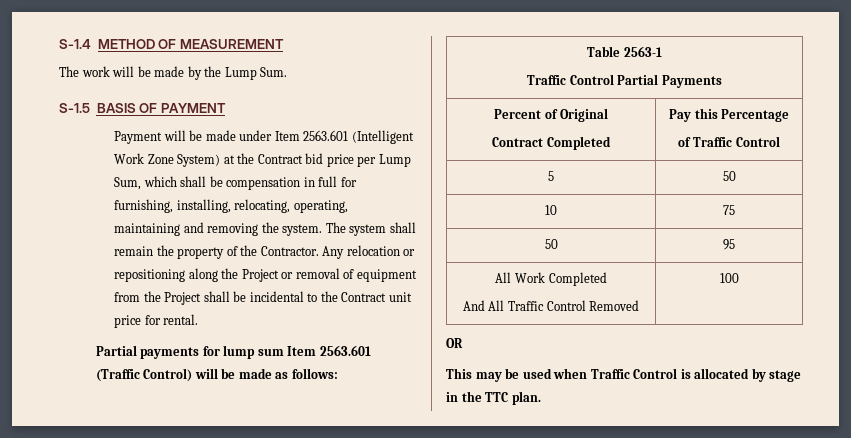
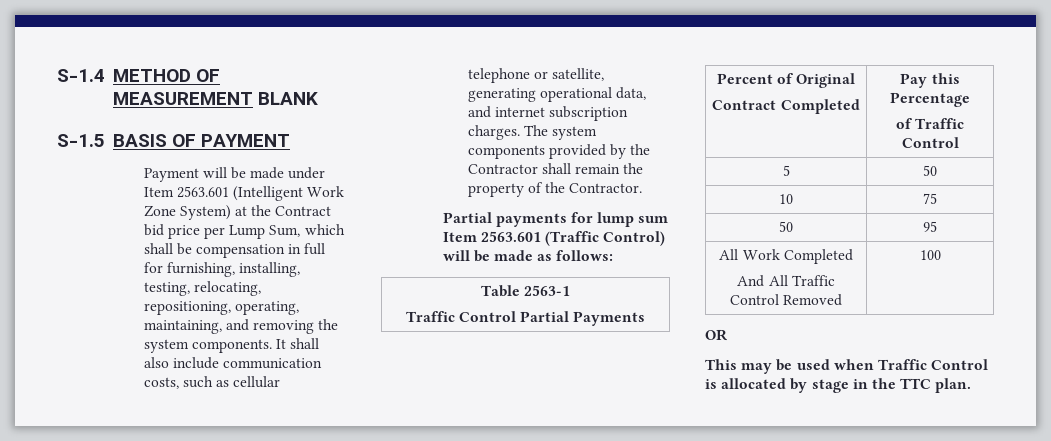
- S-1.4 METHOD OF MEASUREMENT
- The work will be made by the Lump Sum.
+ S-1.4 METHOD OF MEASUREMENT BLANK
- Payment will be made under Item 2563.601 (Intelligent Work Zone System) at the Contract bid price per Lump Sum, which shall be compensation in full for furnishing, installing, relocating, operating, maintaining and removing the system. The system shall remain the property of the Contractor. Any relocation or repositioning along the Project or removal of equipment from the Project shall be incidental to the Contract unit price for rental.
+ Payment will be made under Item 2563.601 (Intelligent Work Zone System) at the Contract bid price per Lump Sum, which shall be compensation in full for furnishing, installing, testing, relocating, repositioning, operating, maintaining, and removing the system components. It shall also include communication costs, such as cellular telephone or satellite, generating operational data, and internet subscription charges. The system components provided by the Contractor shall remain the property of the Contractor.

